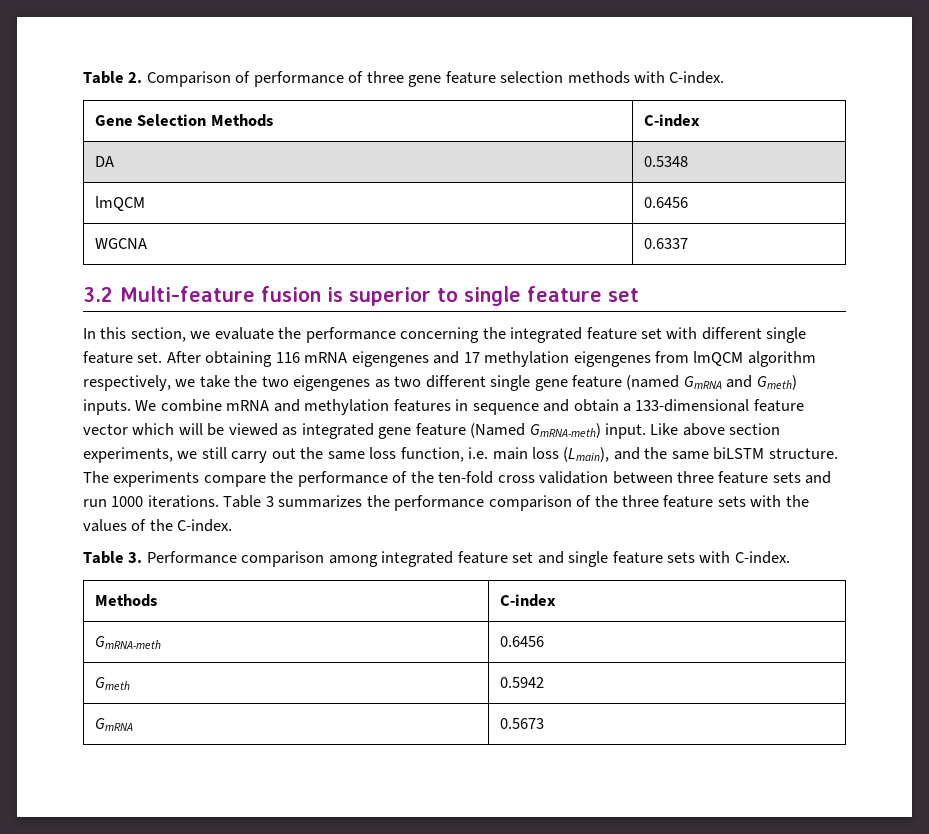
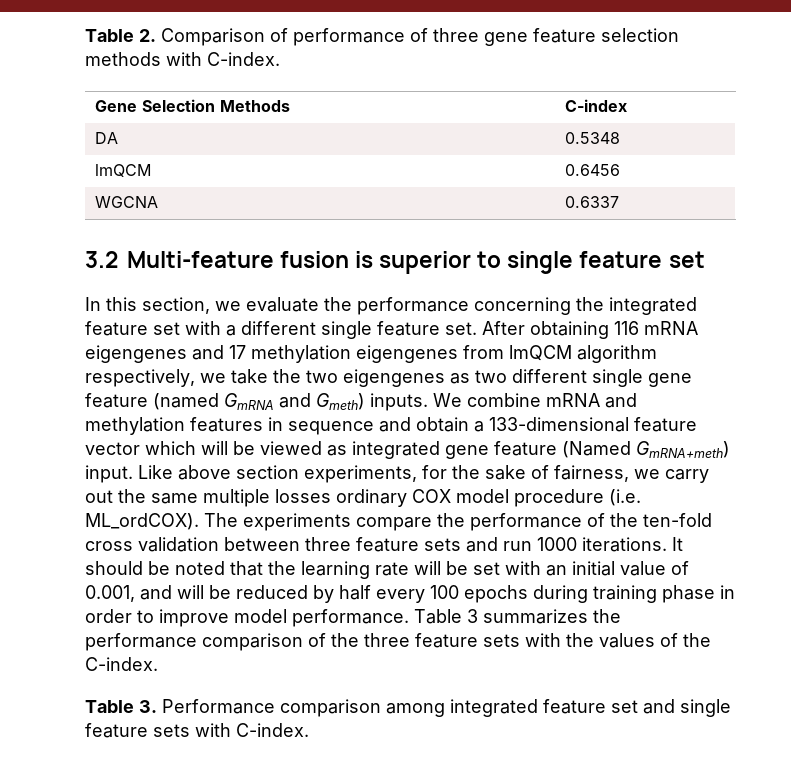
- In this section, we evaluate the performance concerning the integrated feature set with different single feature set.
+ In this section, we evaluate the performance concerning the integrated feature set with a different single feature set.
- We combine mRNA and methylation features in sequence and obtain a 133-dimensional feature vector which will be viewed as integrated gene feature (Named GmRNA-meth) input.
+ We combine mRNA and methylation features in sequence and obtain a 133-dimensional feature vector which will be viewed as integrated gene feature (Named GmRNA+meth) input.
- Like above section experiments, we still carry out the same loss function, i.e. main loss (Lmain), and the same biLSTM structure.
+ Like above section experiments, for the sake of fairness, we carry out the same multiple losses ordinary COX model procedure (i.e. ML_ordCOX).
+ It should be noted that the learning rate will be set with an initial value of 0.001, and will be reduced by half every 100 epochs during training phase in order to improve model performance.
  Table 3. Performance comparison among integrated feature set and single feature sets with C-index.
- Methods | C-index
- GmRNA-meth | 0.6456
- Gmeth | 0.5942
- GmRNA | 0.5673

